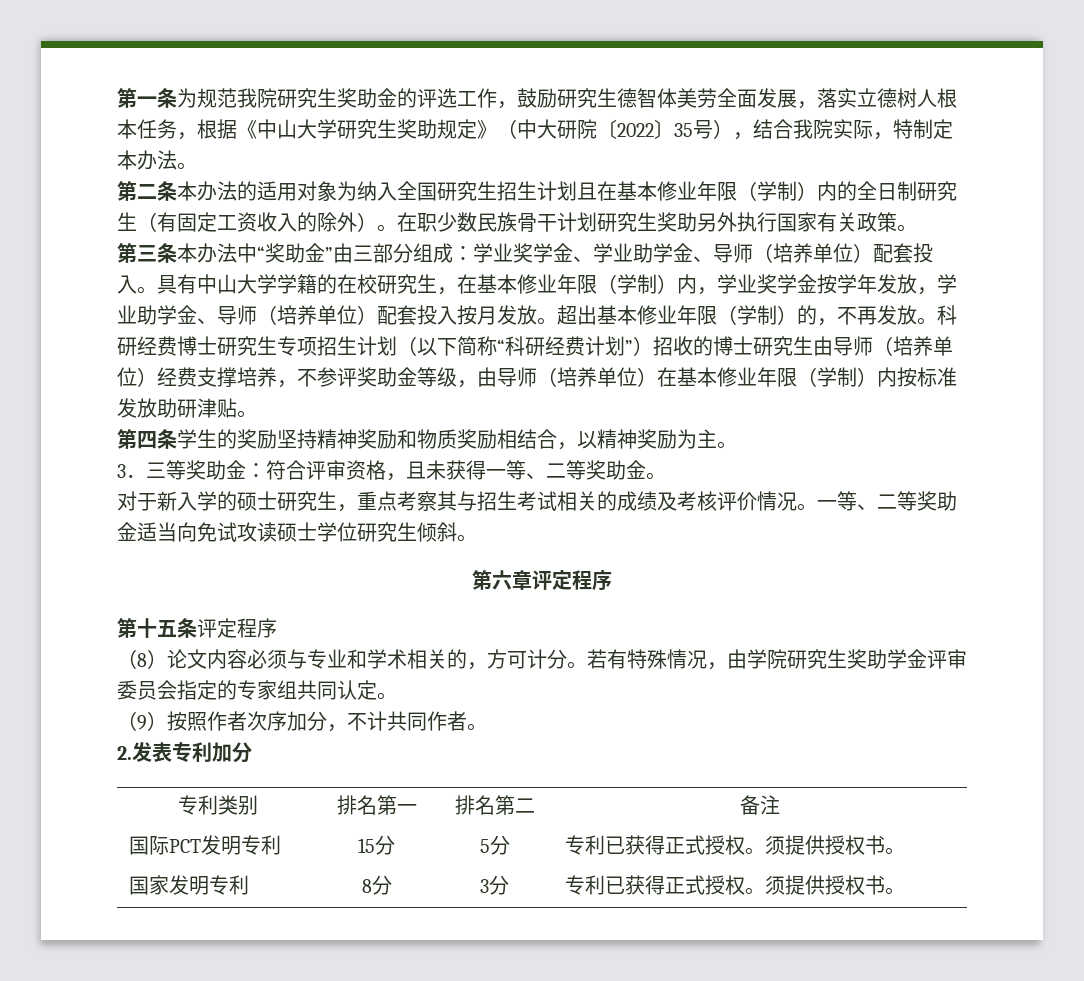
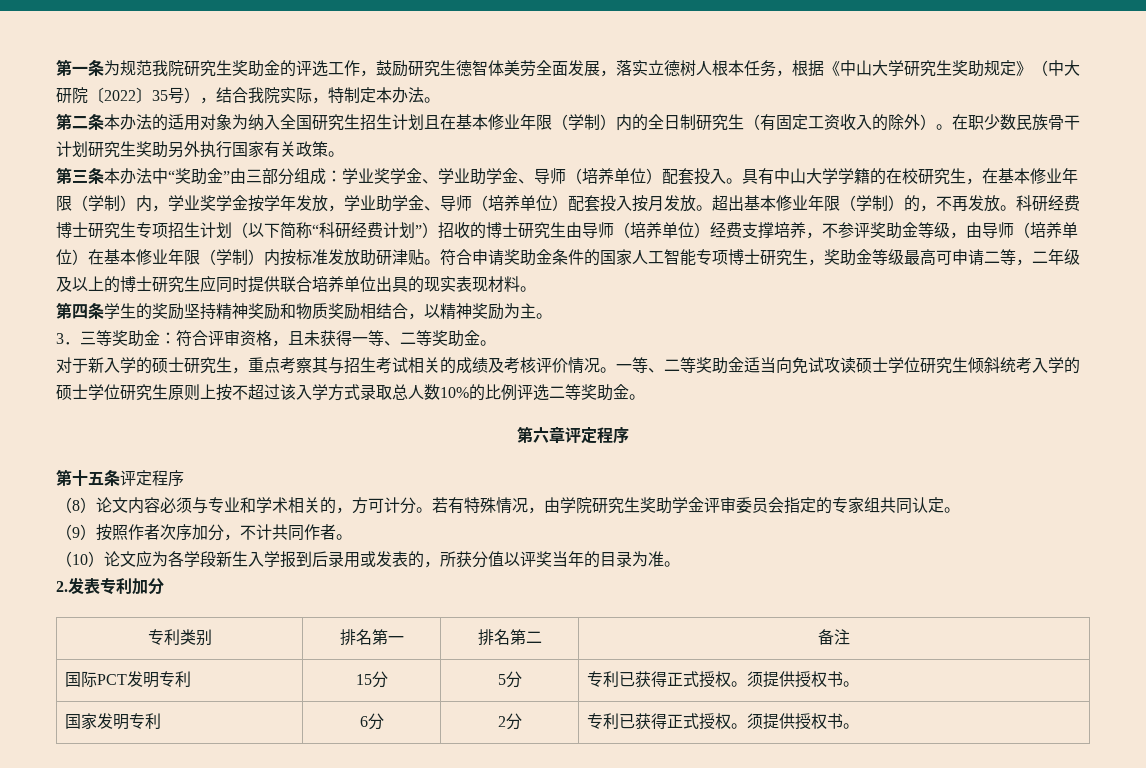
+ 符合申请奖助金条件的国家人工智能专项博士研究生，奖助金等级最高可申请二等，二年级及以上的博士研究生应同时提供联合培养单位出具的现实表现材料。
- 一等、二等奖助金适当向免试攻读硕士学位研究生倾斜。
+ 一等、二等奖助金适当向免试攻读硕士学位研究生倾斜统考入学的硕士学位研究生原则上按不超过该入学方式录取总人数10%的比例评选二等奖助金。
+ （10）论文应为各学段新生入学报到后录用或发表的，所获分值以评奖当年的目录为准。
- 国家发明专利 | 8分 | 3分 | 专利已获得正式授权。须提供授权书。
+ 国家发明专利 | 6分 | 2分 | 专利已获得正式授权。须提供授权书。

